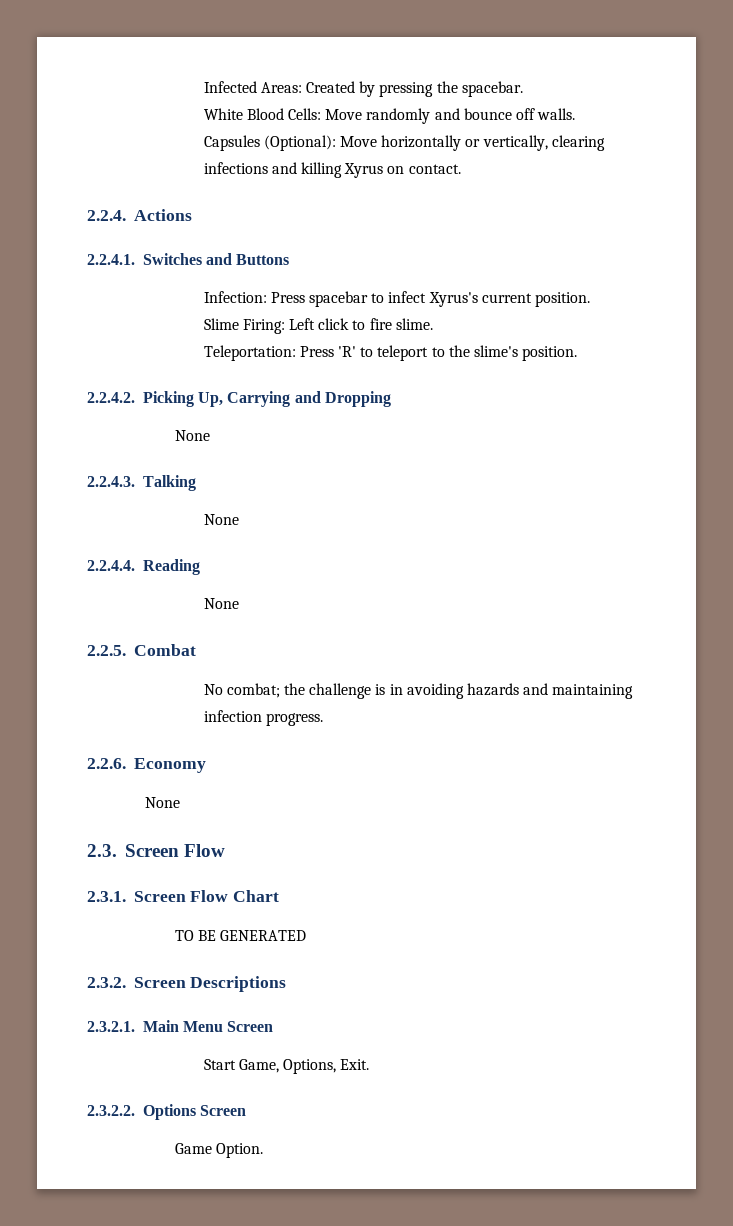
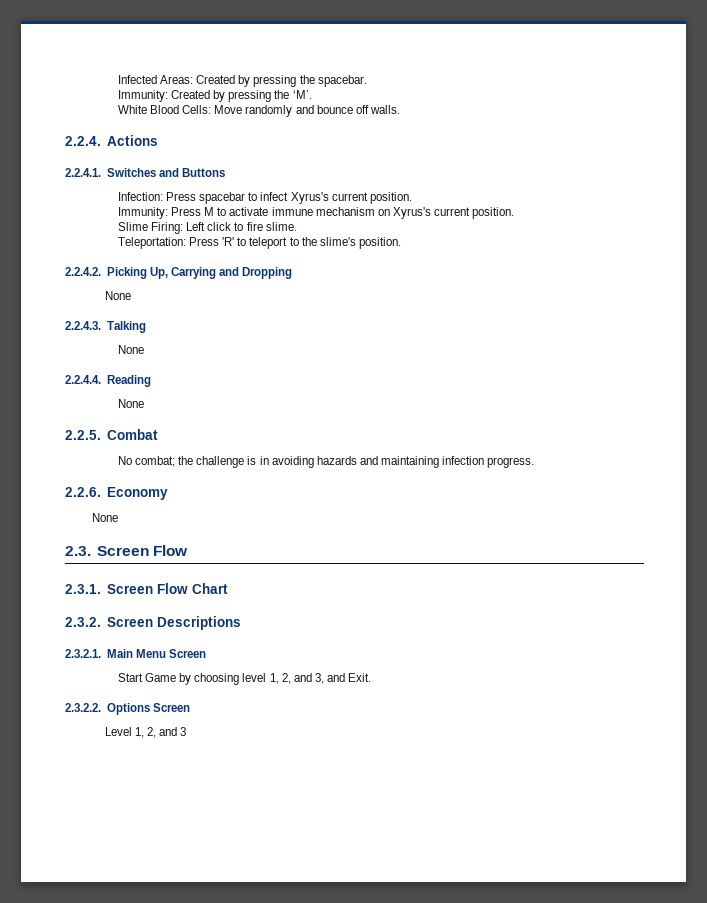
+ Immunity: Created by pressing the ‘M’.
- Capsules (Optional): Move horizontally or vertically, clearing infections and killing Xyrus on contact.
+ Immunity: Press M to activate immune mechanism on Xyrus's current position.
- TO BE GENERATED
- Start Game, Options, Exit.
+ Start Game by choosing level 1, 2, and 3, and Exit.
- Game Option.
+ Level 1, 2, and 3

